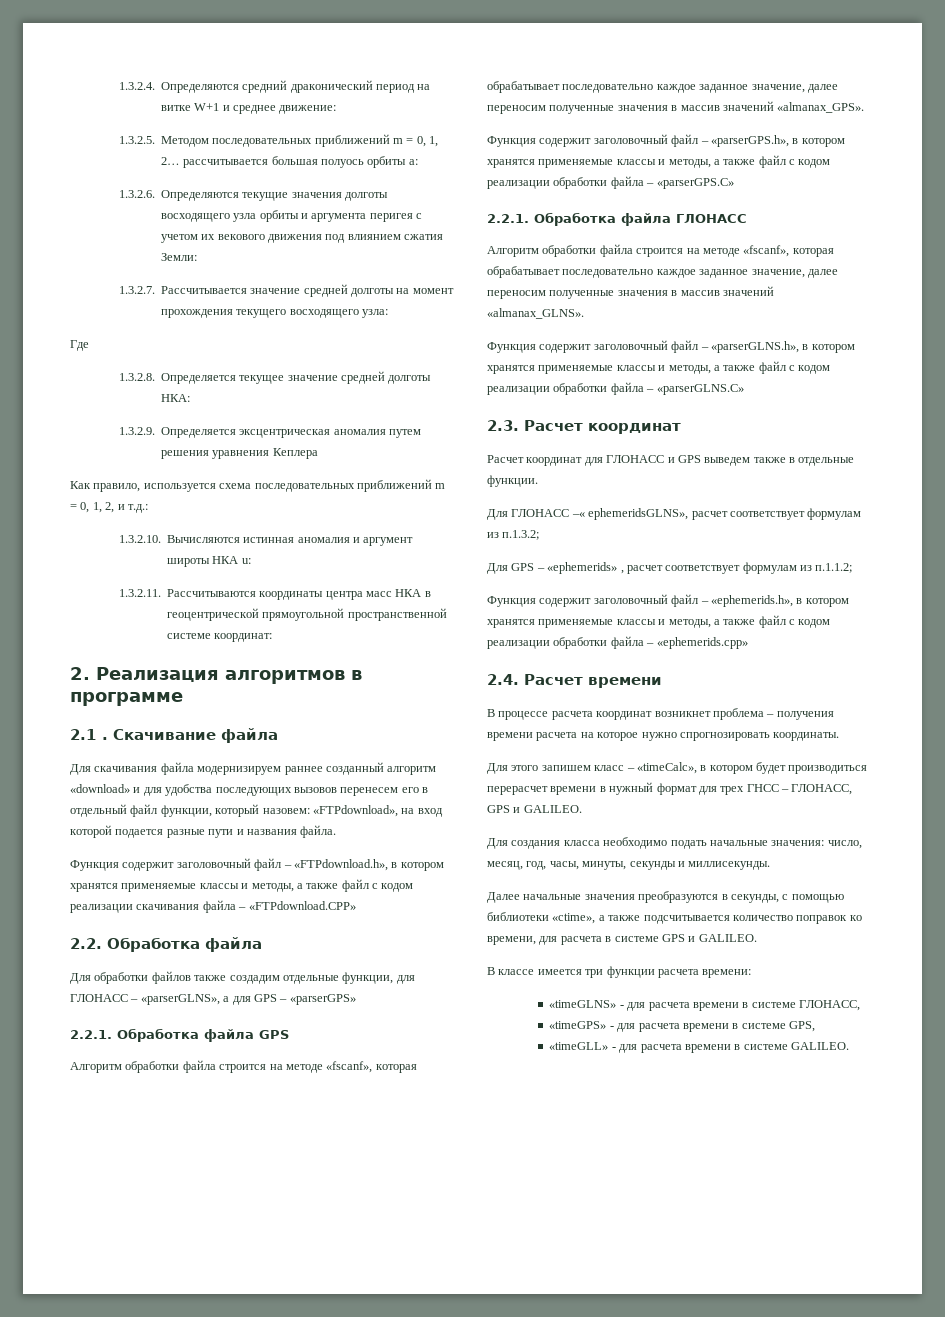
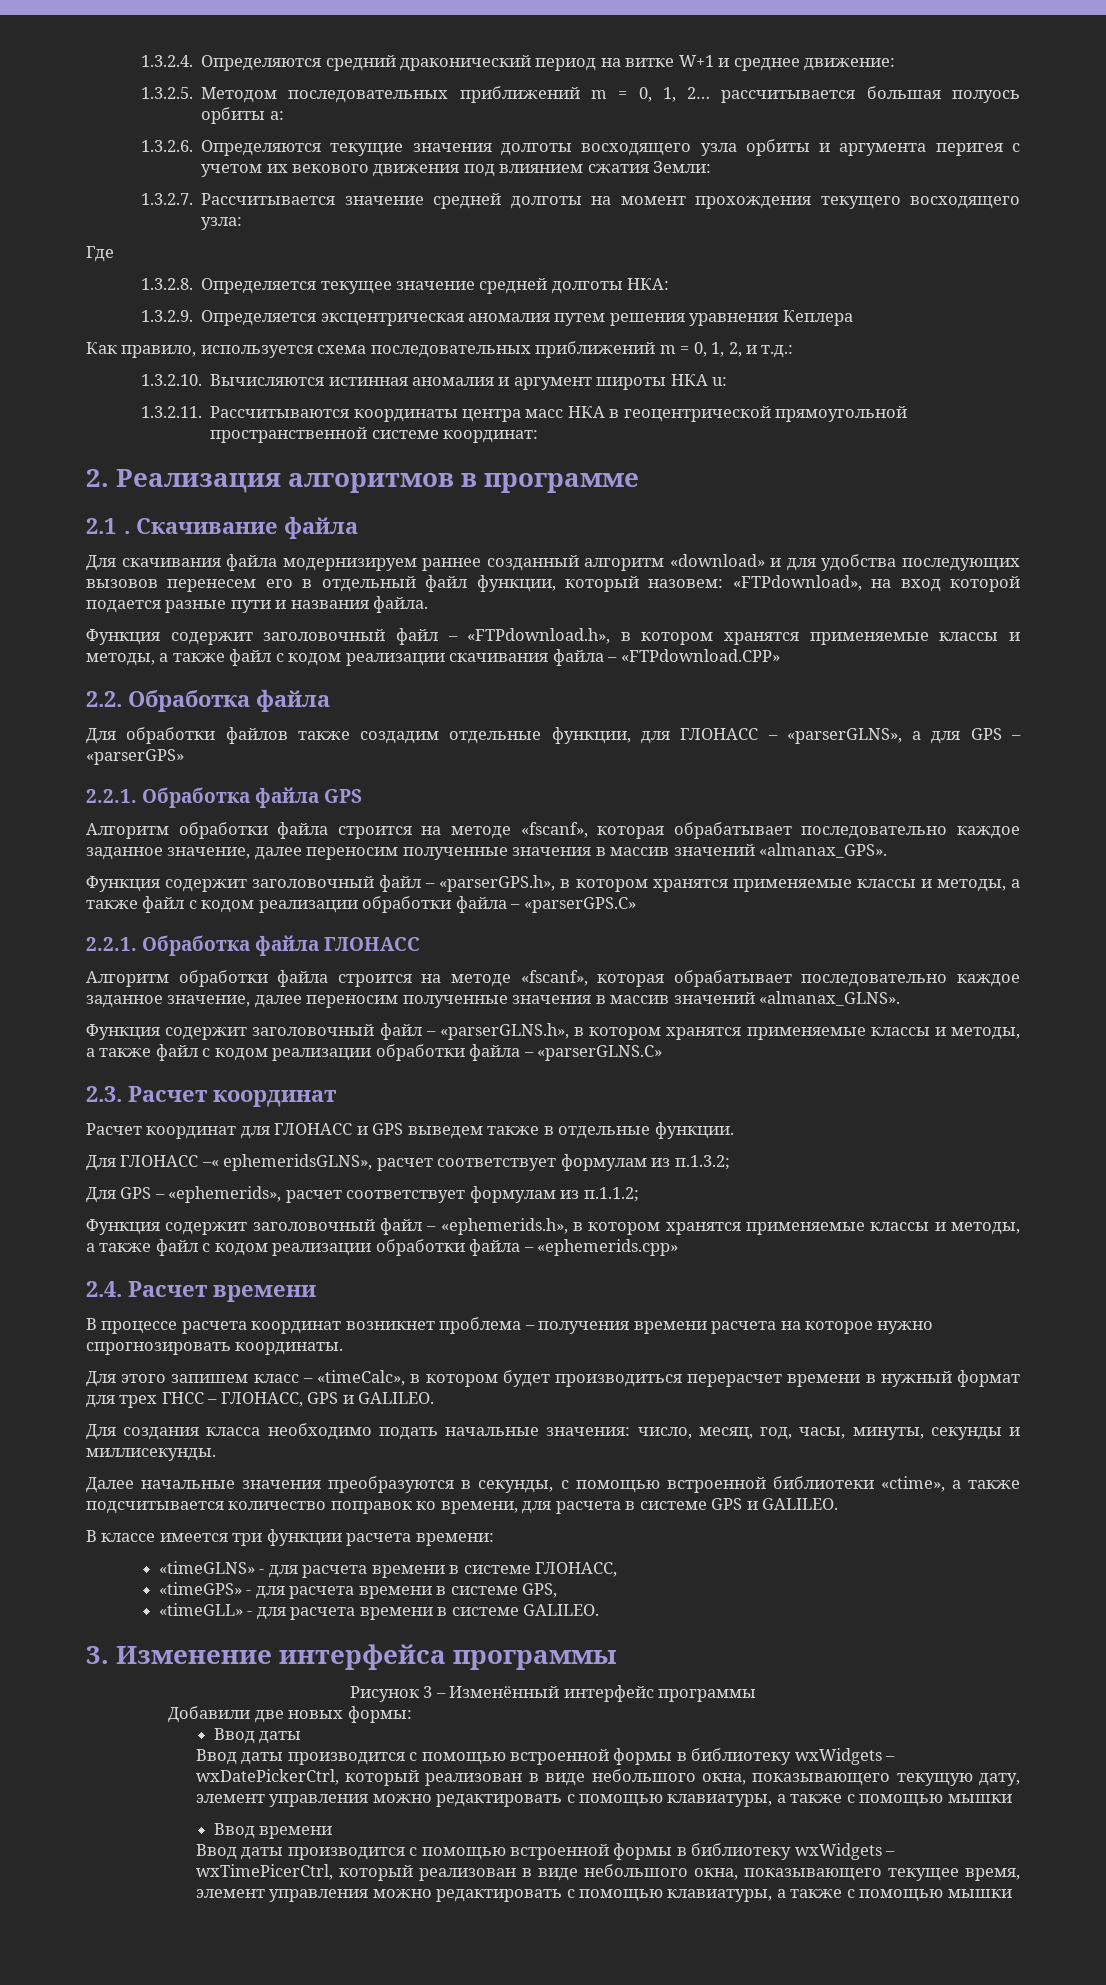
- Для GPS – «ephemerids» , расчет соответствует формулам из п.1.1.2;
+ Для GPS – «ephemerids», расчет соответствует формулам из п.1.1.2;
- Далее начальные значения преобразуются в секунды, с помощью библиотеки «ctime», а также подсчитывается количество поправок ко времени, для расчета в системе GPS и GALILEO.
+ Далее начальные значения преобразуются в секунды, с помощью встроенной библиотеки «ctime», а также подсчитывается количество поправок ко времени, для расчета в системе GPS и GALILEO.
+ 3. Изменение интерфейса программы
+ Рисунок 3 – Изменённый интерфейс программы
+ Добавили две новых формы:
+ Ввод даты
+ Ввод даты производится с помощью встроенной формы в библиотеку wxWidgets – wxDatePickerCtrl, который реализован в виде небольшого окна, показывающего текущую дату, элемент управления можно редактировать с помощью клавиатуры, а также с помощью мышки
+ Ввод времени
+ Ввод даты производится с помощью встроенной формы в библиотеку wxWidgets – wxTimePicerCtrl, который реализован в виде небольшого окна, показывающего текущее время, элемент управления можно редактировать с помощью клавиатуры, а также с помощью мышки

